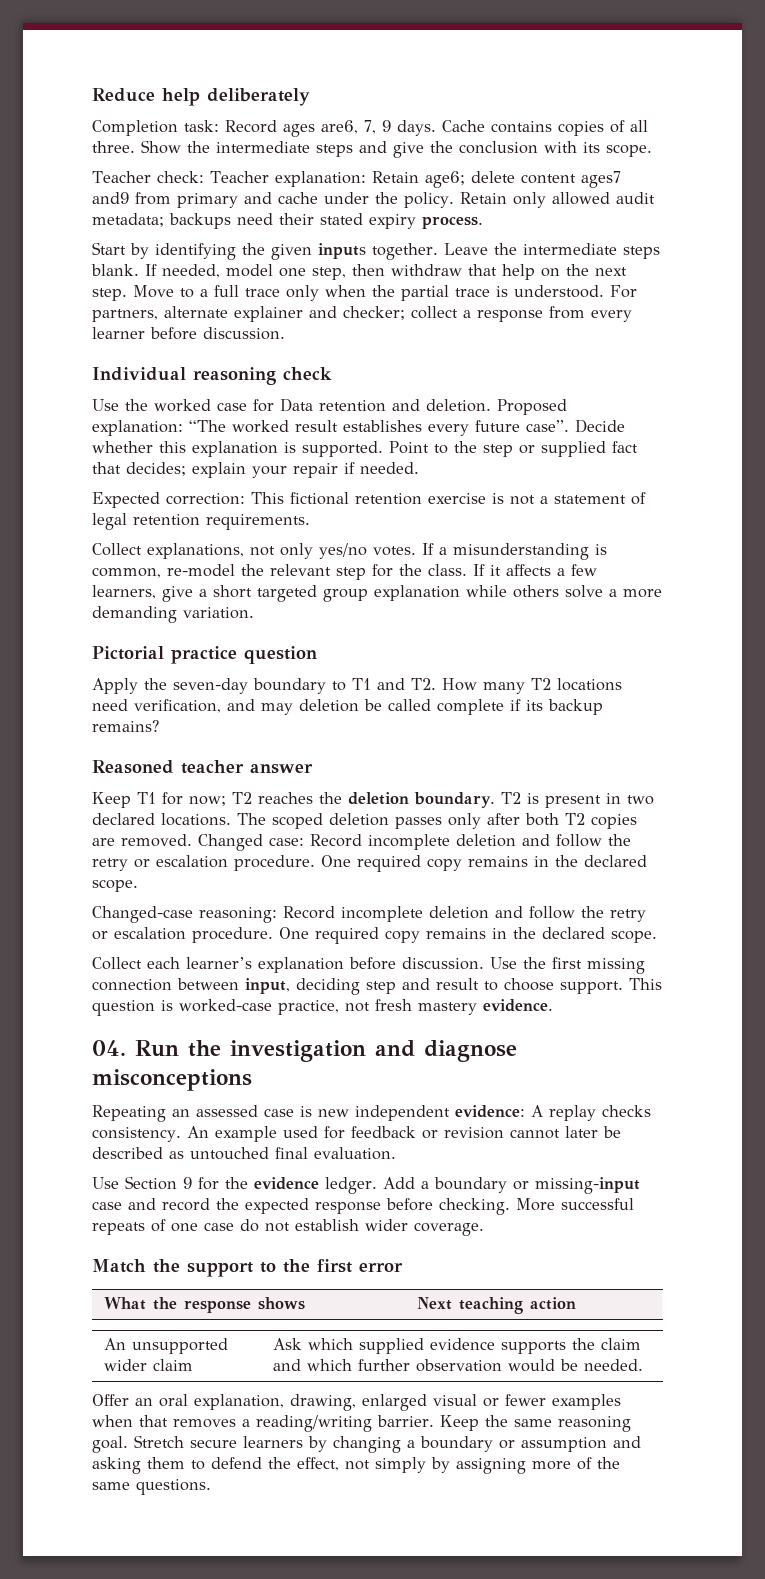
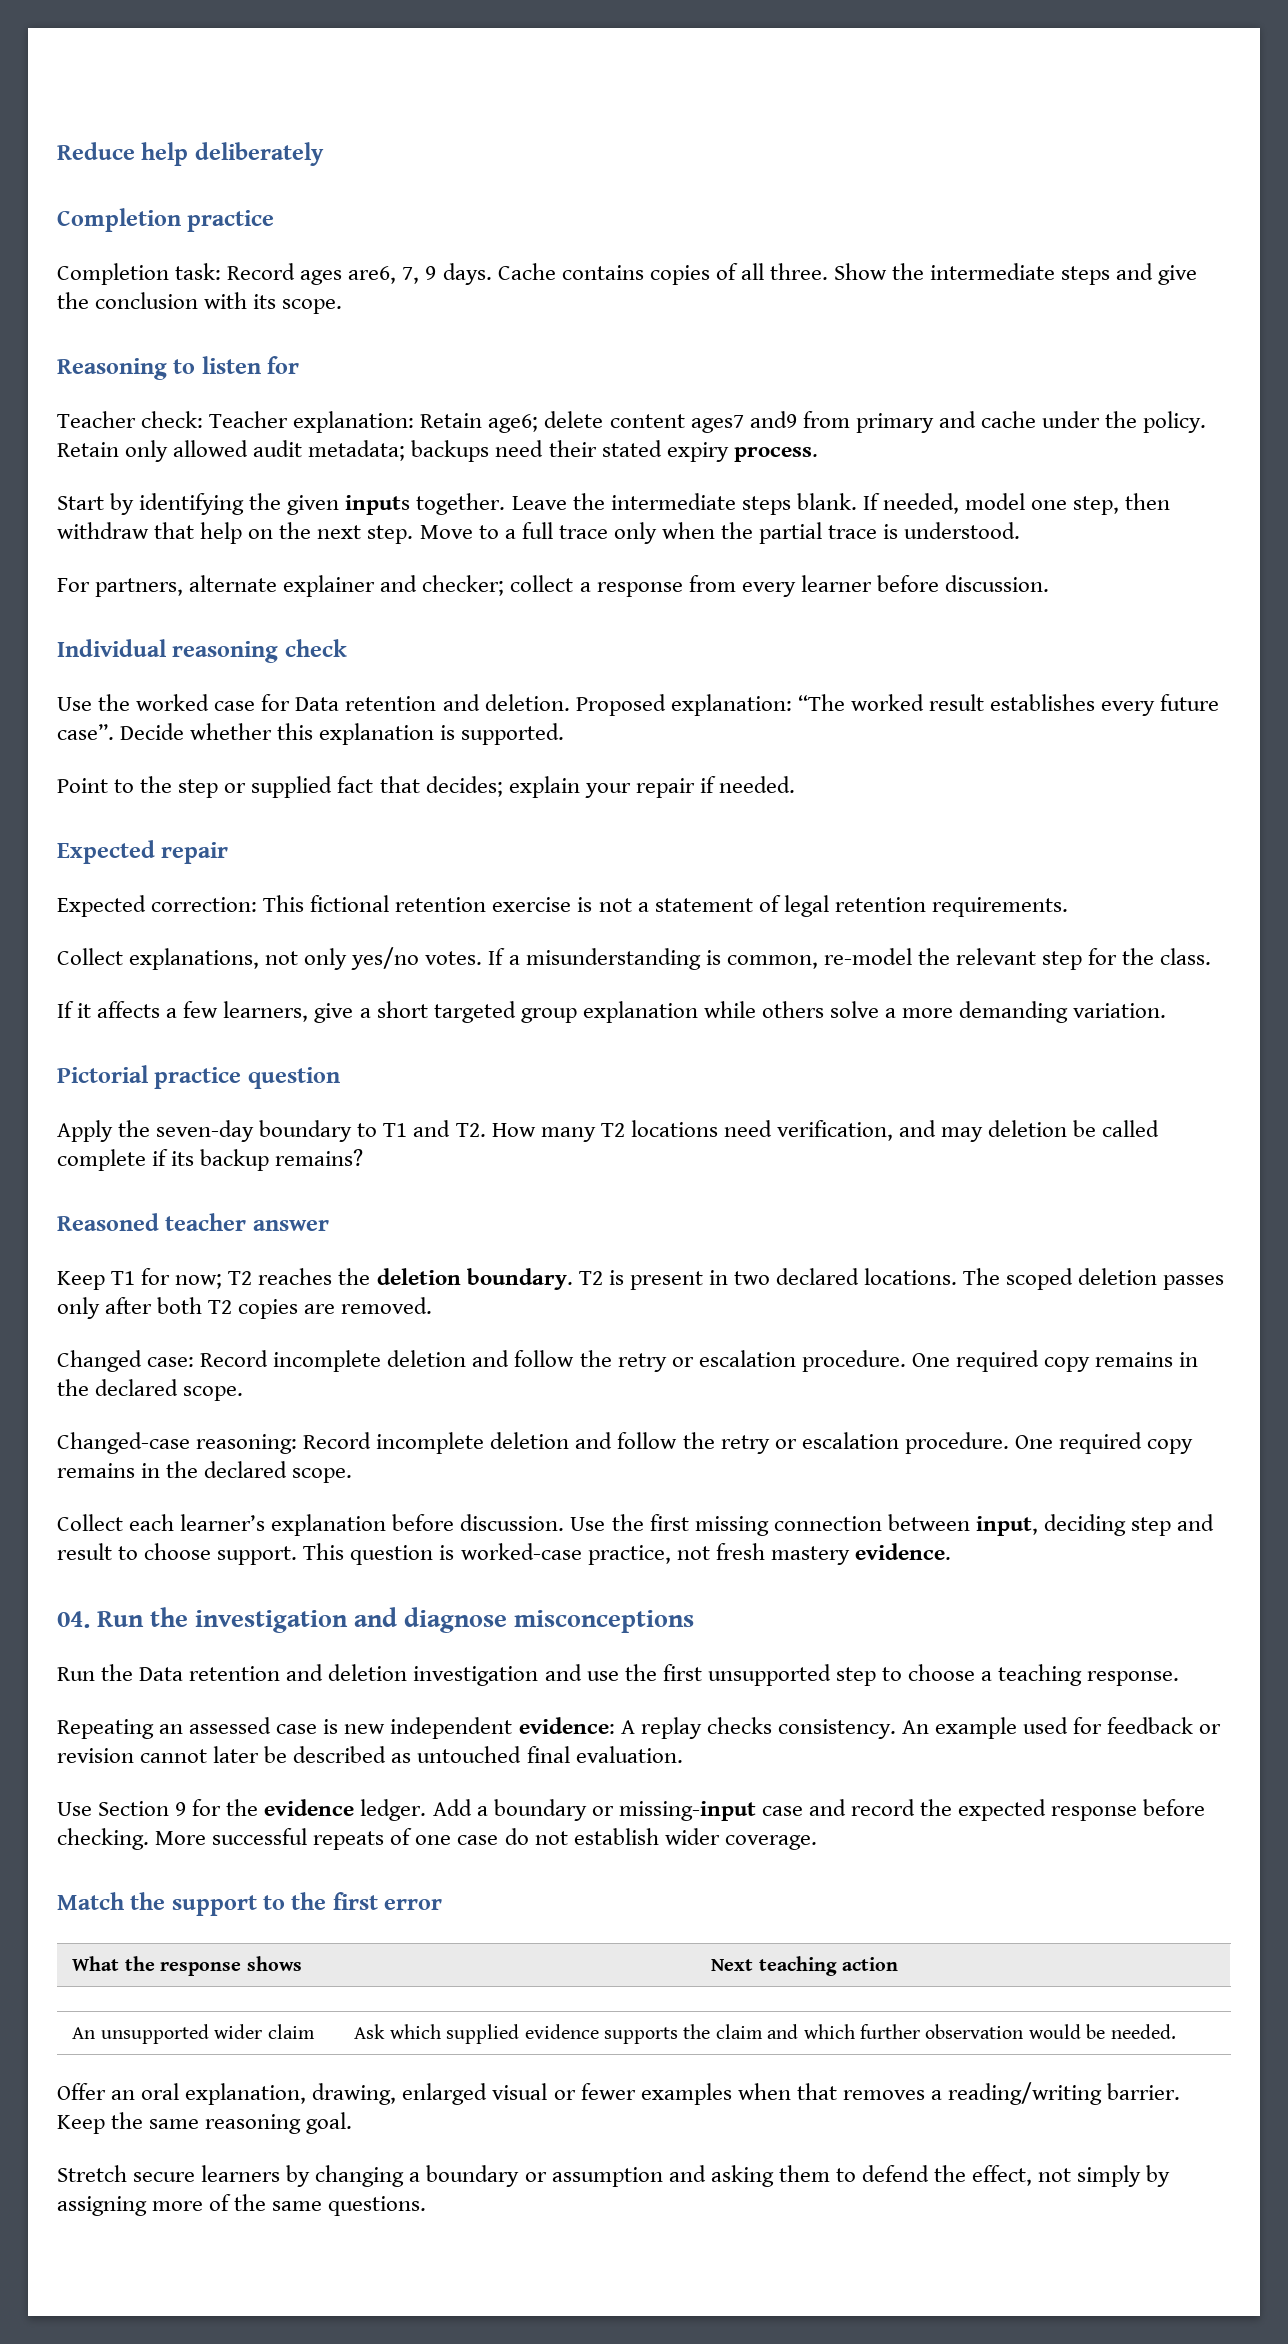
+ Completion practice
+ Reasoning to listen for
- Move to a full trace only when the partial trace is understood. For partners, alternate explainer and checker; collect a response from every learner before discussion.
+ Move to a full trace only when the partial trace is understood.
+ For partners, alternate explainer and checker; collect a response from every learner before discussion.
- Decide whether this explanation is supported. Point to the step or supplied fact that decides; explain your repair if needed.
+ Decide whether this explanation is supported.
+ Point to the step or supplied fact that decides; explain your repair if needed.
+ Expected repair
- If a misunderstanding is common, re-model the relevant step for the class. If it affects a few learners, give a short targeted group explanation while others solve a more demanding variation.
+ If a misunderstanding is common, re-model the relevant step for the class.
+ If it affects a few learners, give a short targeted group explanation while others solve a more demanding variation.
- The scoped deletion passes only after both T2 copies are removed. Changed case: Record incomplete deletion and follow the retry or escalation procedure.
+ The scoped deletion passes only after both T2 copies are removed.
+ Changed case: Record incomplete deletion and follow the retry or escalation procedure.
+ Run the Data retention and deletion investigation and use the first unsupported step to choose a teaching response.
- Keep the same reasoning goal. Stretch secure learners by changing a boundary or assumption and asking them to defend the effect, not simply by assigning more of the same questions.
+ Keep the same reasoning goal.
+ Stretch secure learners by changing a boundary or assumption and asking them to defend the effect, not simply by assigning more of the same questions.

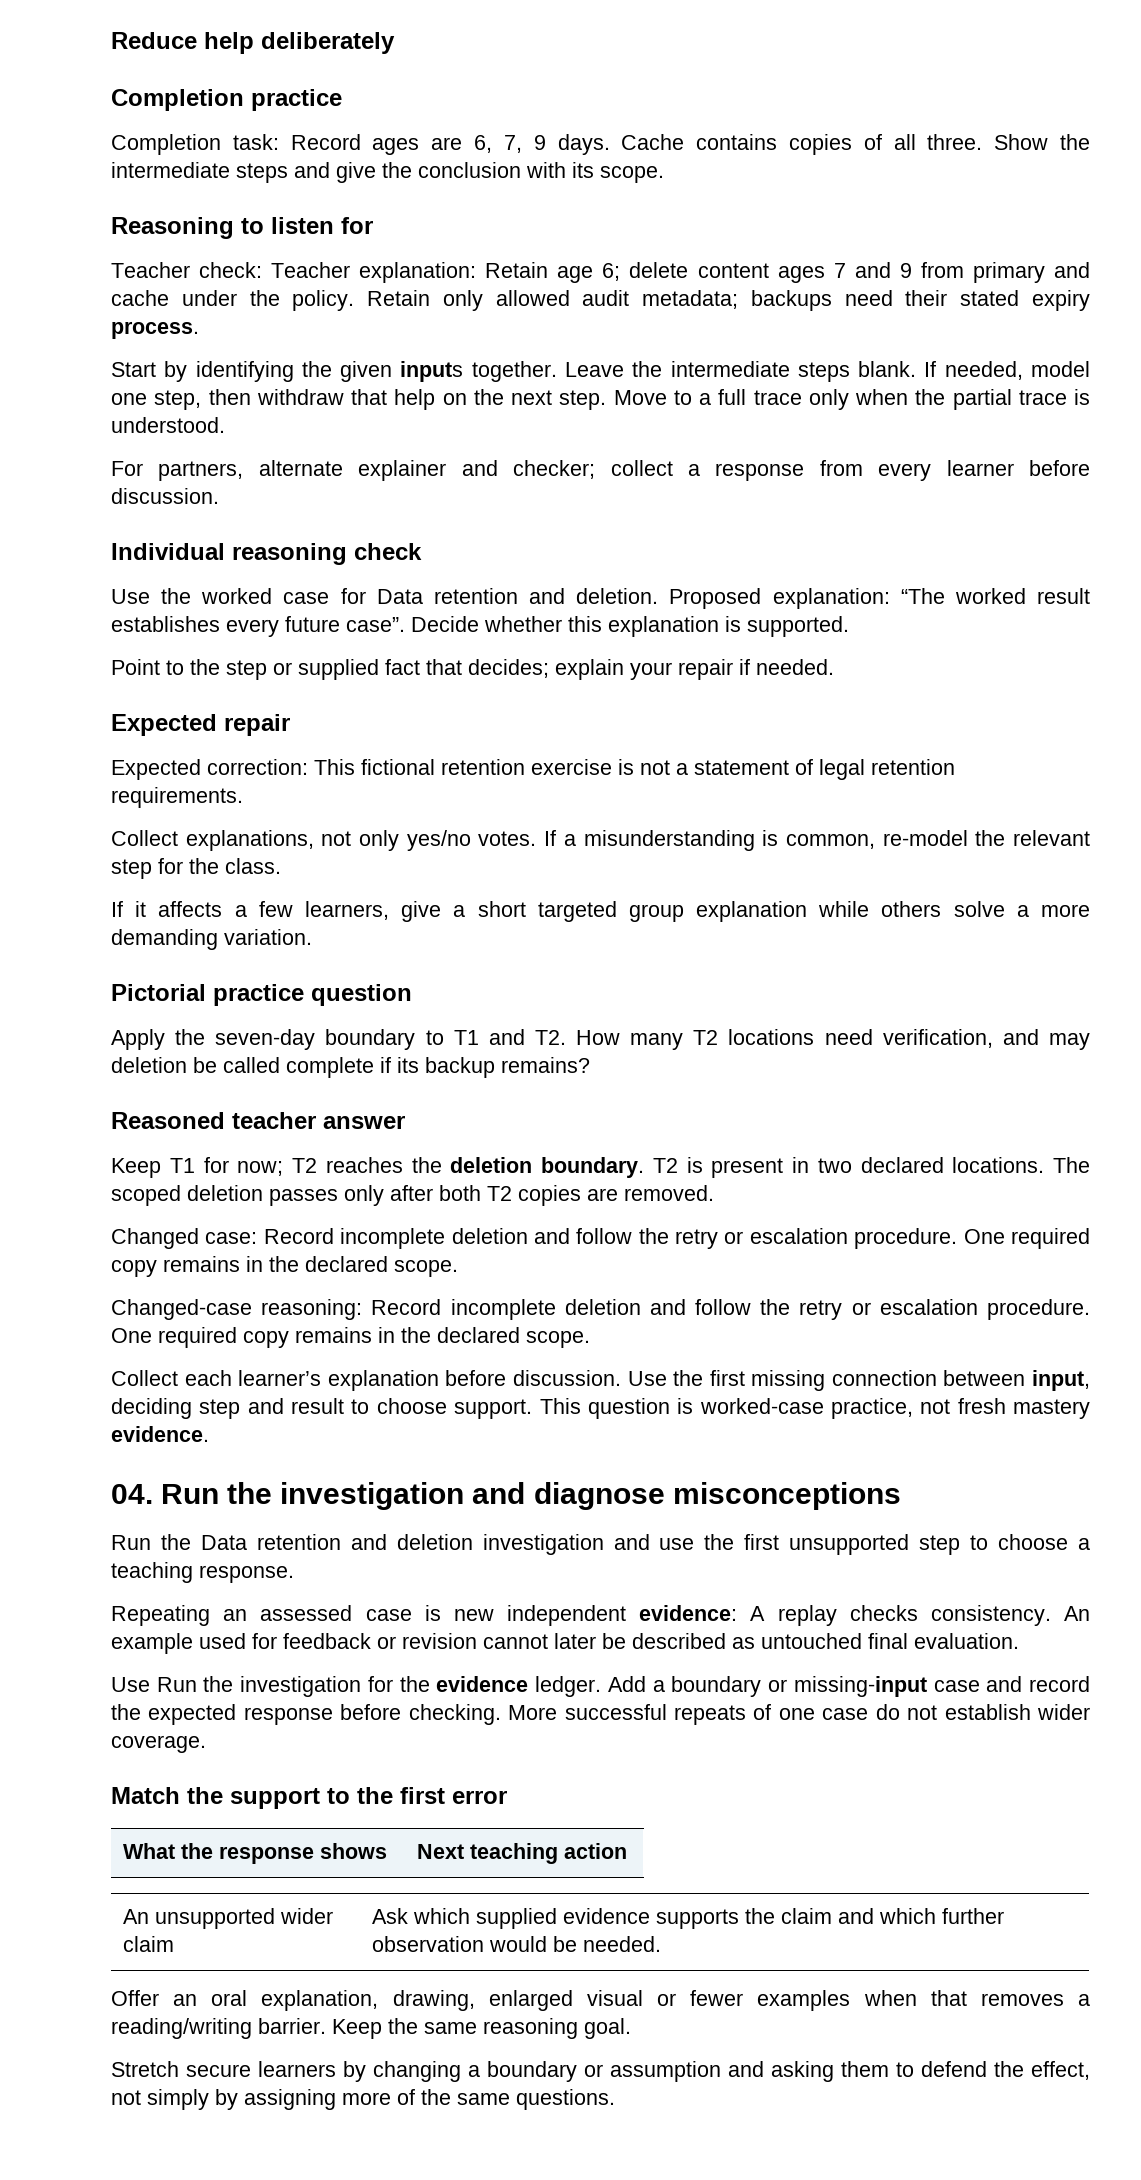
- Completion task: Record ages are6, 7, 9 days.
+ Completion task: Record ages are 6, 7, 9 days.
- Teacher check: Teacher explanation: Retain age6; delete content ages7 and9 from primary and cache under the policy.
+ Teacher check: Teacher explanation: Retain age 6; delete content ages 7 and 9 from primary and cache under the policy.
- Use Section 9 for the evidence ledger.
+ Use Run the investigation for the evidence ledger.

